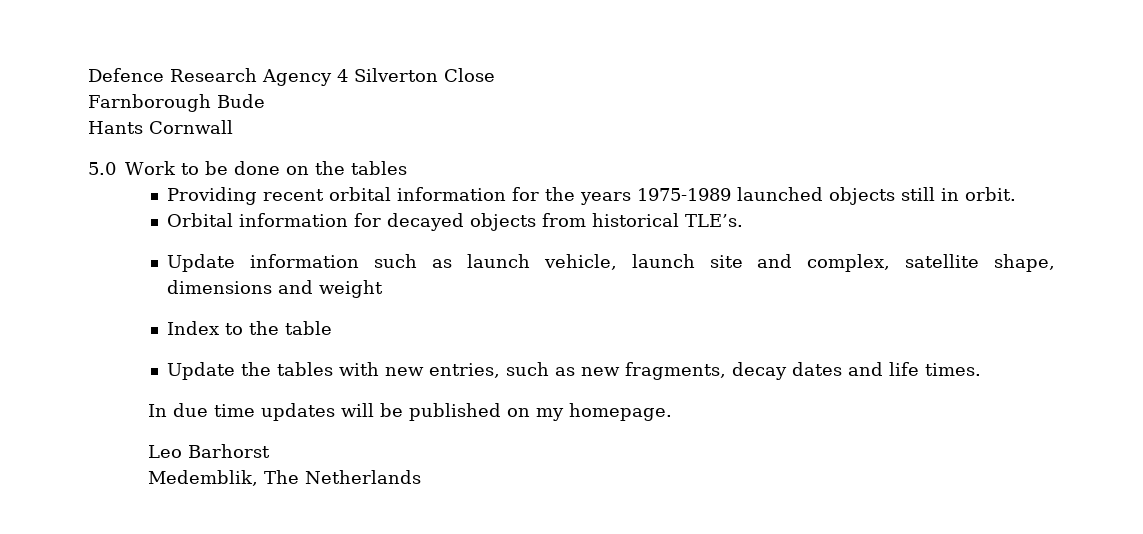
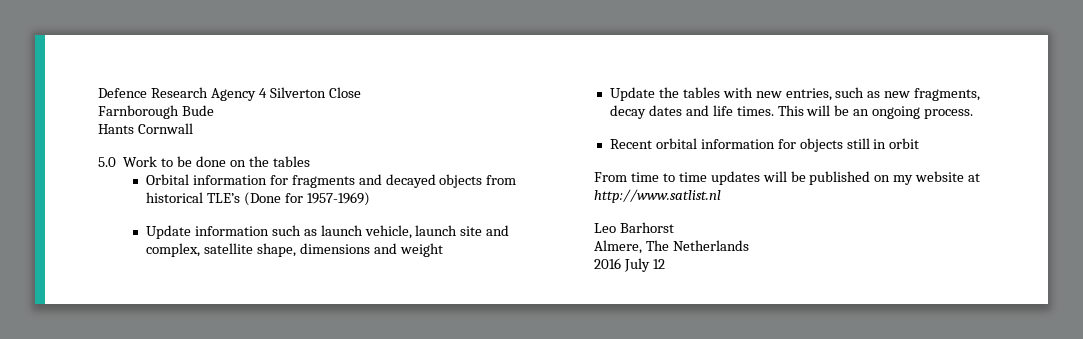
- Providing recent orbital information for the years 1975-1989 launched objects still in orbit.
- Orbital information for decayed objects from historical TLE’s.
+ Orbital information for fragments and decayed objects from historical TLE’s (Done for 1957-1969)
- Index to the table
- Update the tables with new entries, such as new fragments, decay dates and life times.
- In due time updates will be published on my homepage.
+ Update the tables with new entries, such as new fragments, decay dates and life times. This will be an ongoing process.
+ Recent orbital information for objects still in orbit
+ From time to time updates will be published on my website at http://www.satlist.nl
- Medemblik, The Netherlands
+ Almere, The Netherlands
+ 2016 July 12

